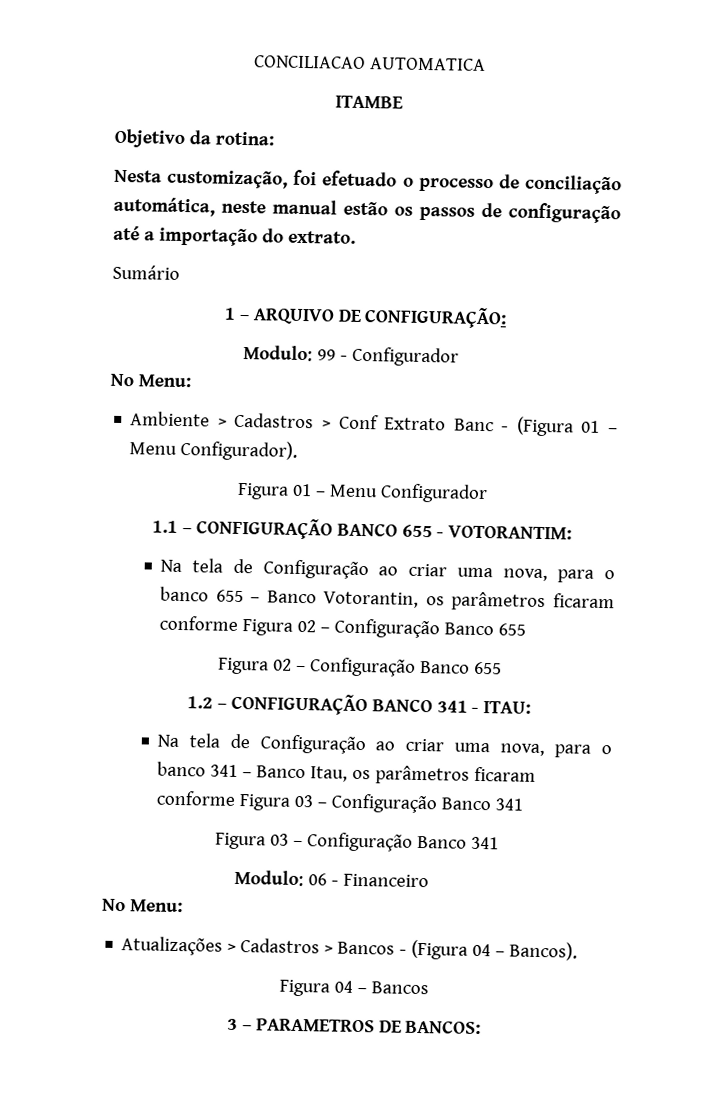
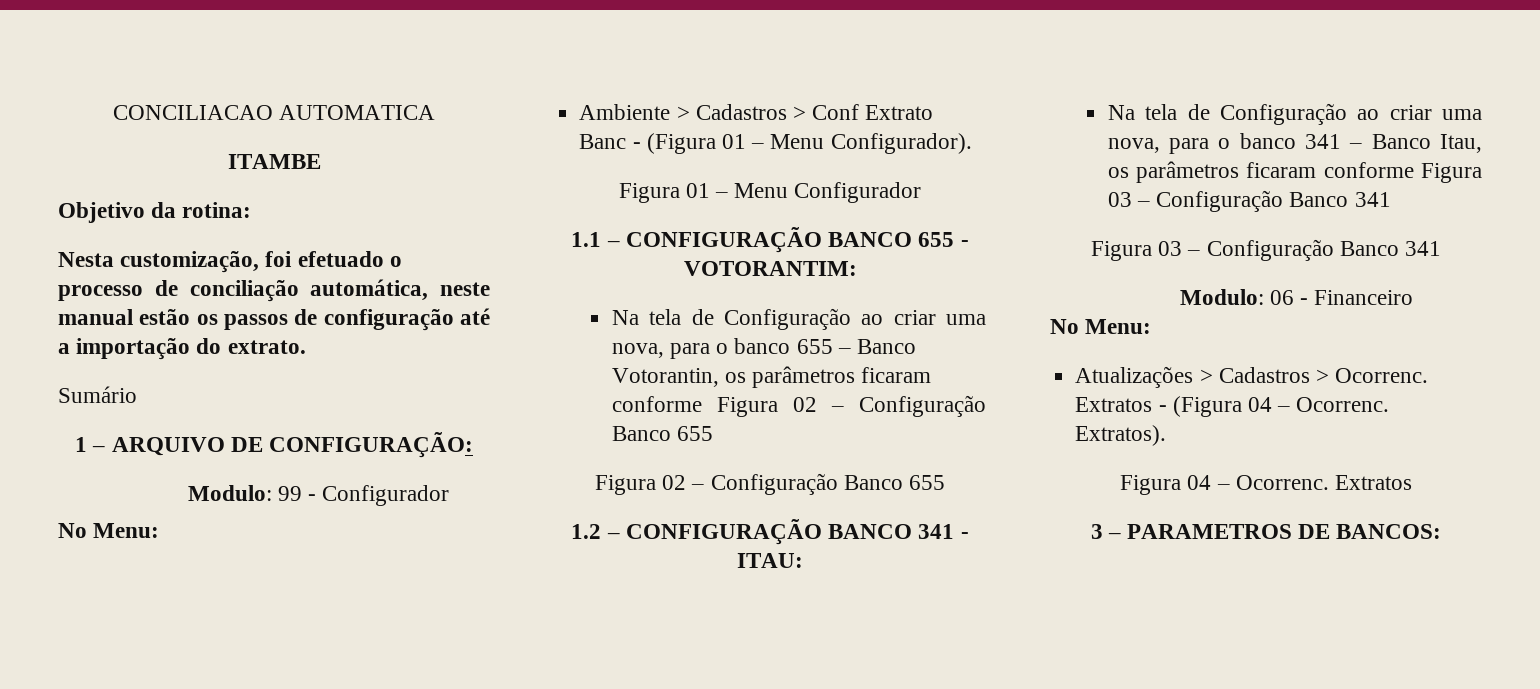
- Atualizações > Cadastros > Bancos - (Figura 04 – Bancos).
+ Atualizações > Cadastros > Ocorrenc. Extratos - (Figura 04 – Ocorrenc. Extratos).
- Figura 04 – Bancos
+ Figura 04 – Ocorrenc. Extratos

